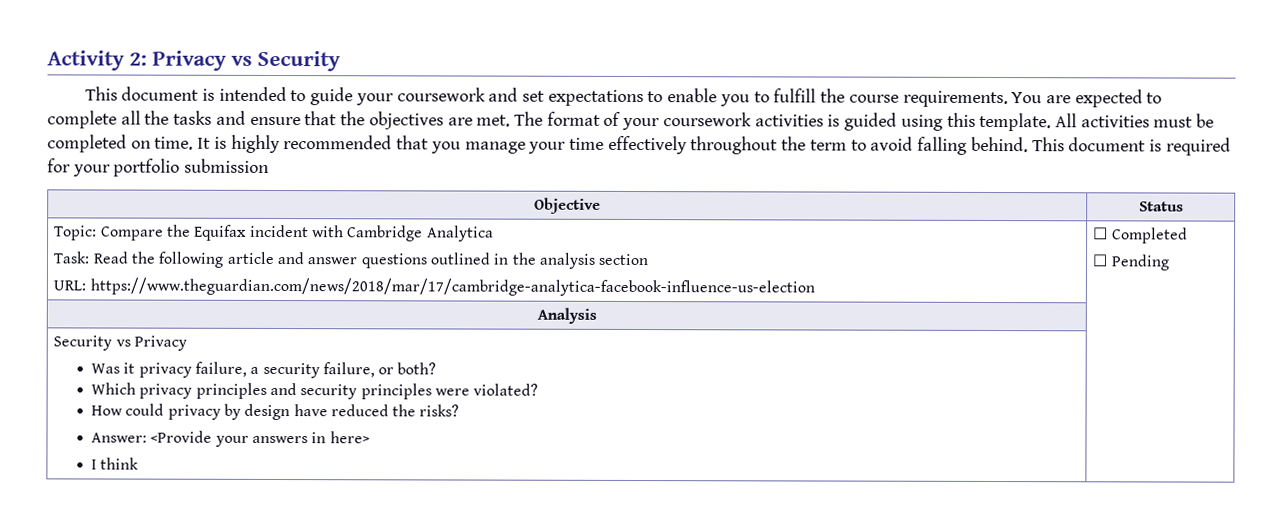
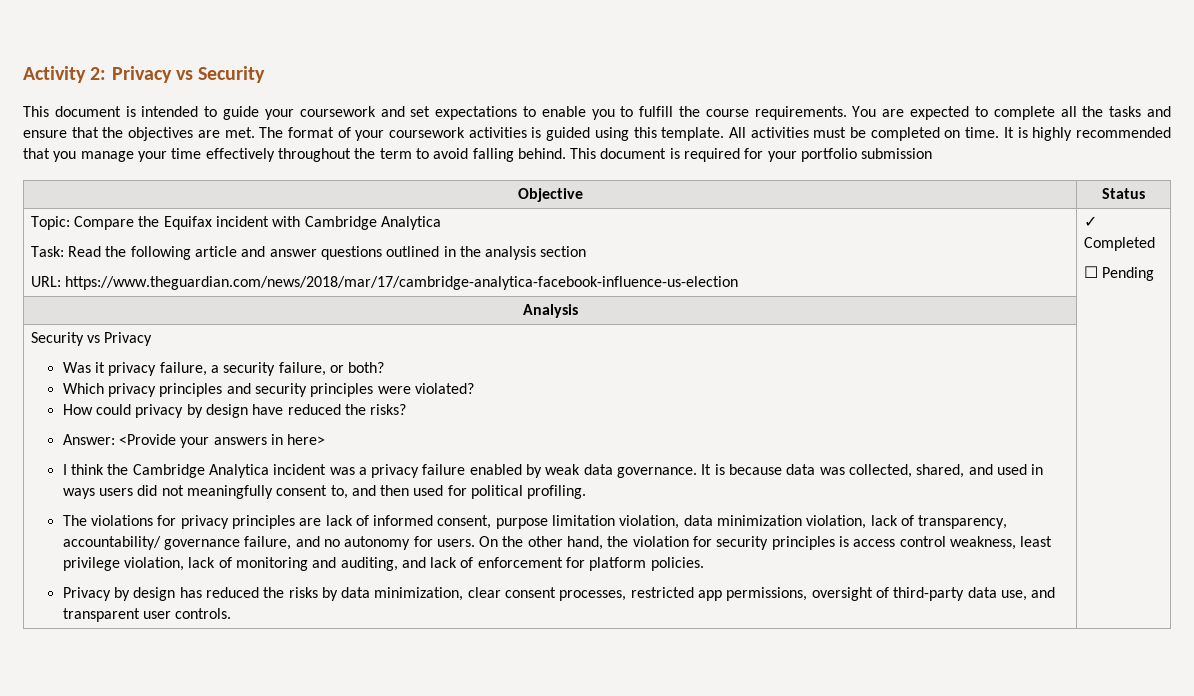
  Topic: Compare the Equifax incident with Cambridge Analytica
  Task: Read the following article and answer questions outlined in the analysis section
- URL: https://www.theguardian.com/news/2018/mar/17/cambridge-analytica-facebook-influence-us-election | ☐ Completed
+ URL: https://www.theguardian.com/news/2018/mar/17/cambridge-analytica-facebook-influence-us-election | ✓ Completed
- I think
+ I think the Cambridge Analytica incident was a privacy failure enabled by weak data governance. It is because data was collected, shared, and used in ways users did not meaningfully consent to, and then used for political profiling.
+ The violations for privacy principles are lack of informed consent, purpose limitation violation, data minimization violation, lack of transparency, accountability/ governance failure, and no autonomy for users. On the other hand, the violation for security principles is access control weakness, least privilege violation, lack of monitoring and auditing, and lack of enforcement for platform policies.
+ Privacy by design has reduced the risks by data minimization, clear consent processes, restricted app permissions, oversight of third-party data use, and transparent user controls.

